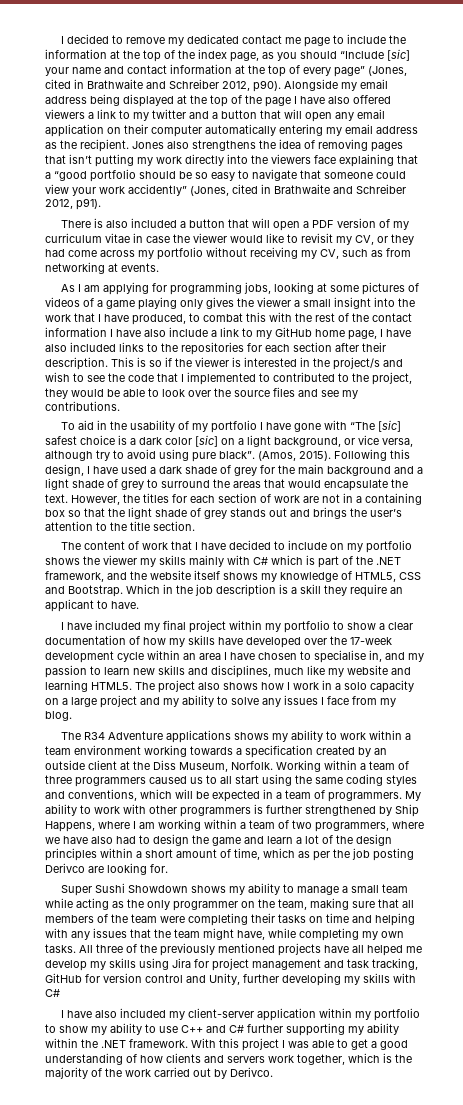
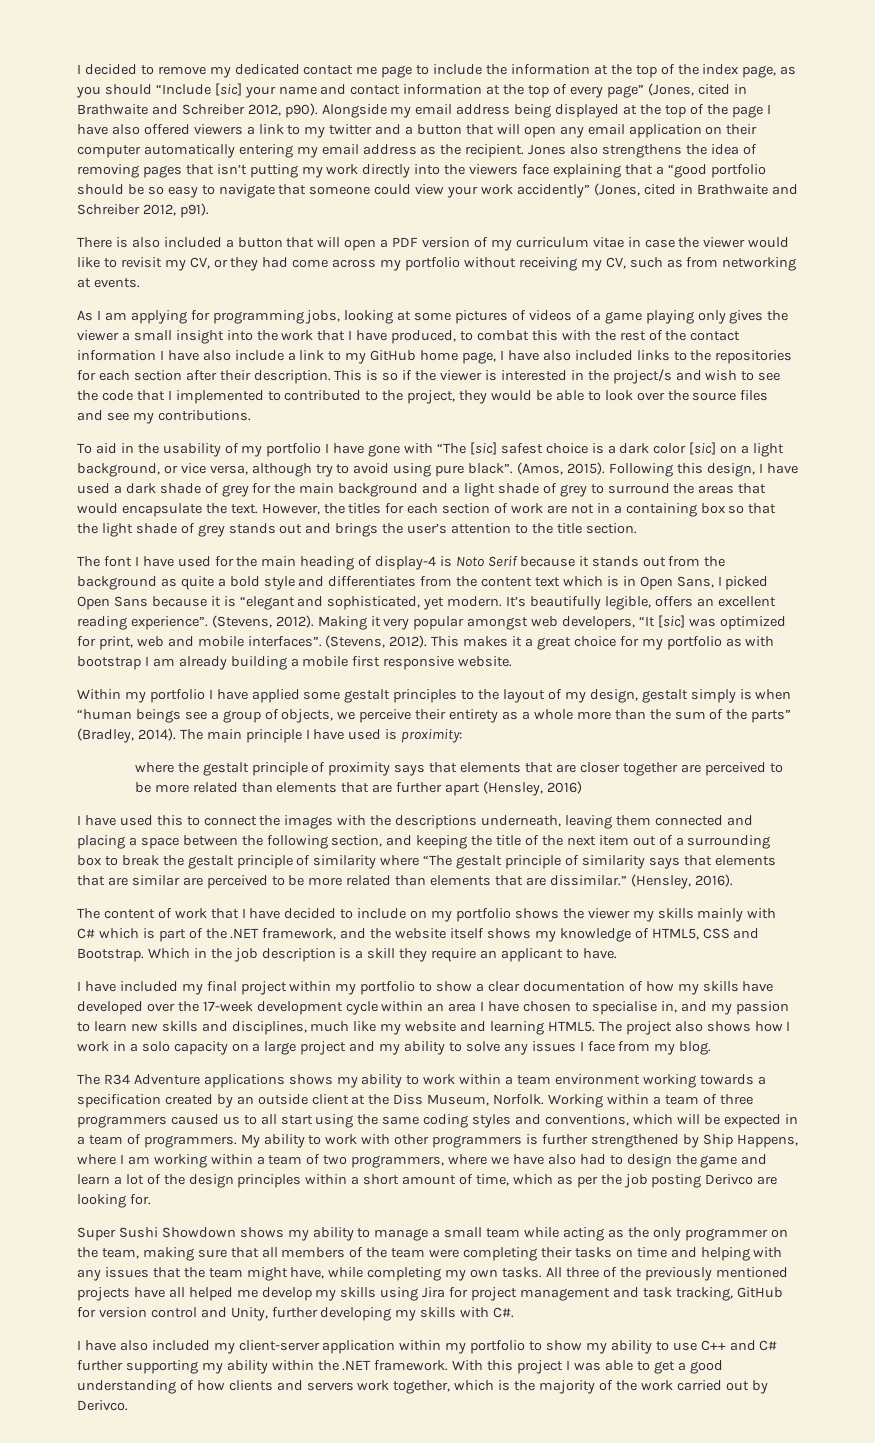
+ The font I have used for the main heading of display-4 is Noto Serif because it stands out from the background as quite a bold style and differentiates from the content text which is in Open Sans, I picked Open Sans because it is “elegant and sophisticated, yet modern. It’s beautifully legible, offers an excellent reading experience”. (Stevens, 2012). Making it very popular amongst web developers, “It [sic] was optimized for print, web and mobile interfaces”. (Stevens, 2012). This makes it a great choice for my portfolio as with bootstrap I am already building a mobile first responsive website.
+ Within my portfolio I have applied some gestalt principles to the layout of my design, gestalt simply is when “human beings see a group of objects, we perceive their entirety as a whole more than the sum of the parts” (Bradley, 2014). The main principle I have used is proximity:
+ where the gestalt principle of proximity says that elements that are closer together are perceived to be more related than elements that are further apart (Hensley, 2016)
+ I have used this to connect the images with the descriptions underneath, leaving them connected and placing a space between the following section, and keeping the title of the next item out of a surrounding box to break the gestalt principle of similarity where “The gestalt principle of similarity says that elements that are similar are perceived to be more related than elements that are dissimilar.” (Hensley, 2016).
- All three of the previously mentioned projects have all helped me develop my skills using Jira for project management and task tracking, GitHub for version control and Unity, further developing my skills with C#
+ All three of the previously mentioned projects have all helped me develop my skills using Jira for project management and task tracking, GitHub for version control and Unity, further developing my skills with C#.

